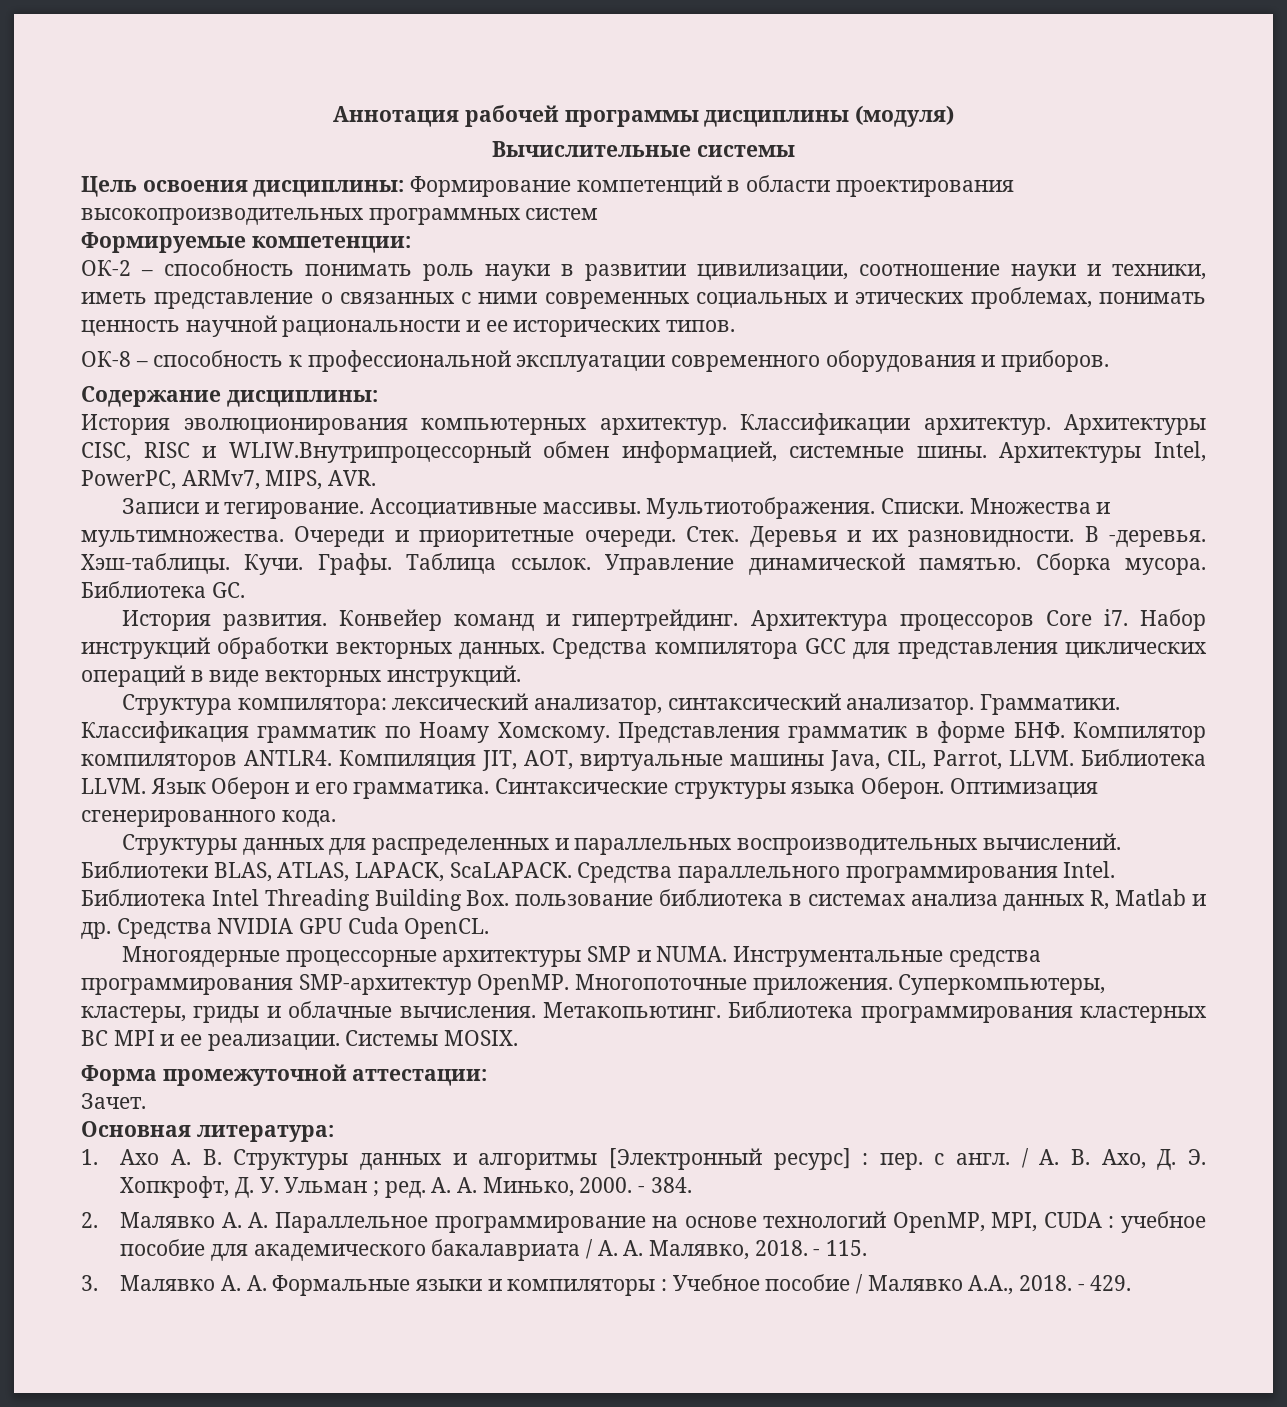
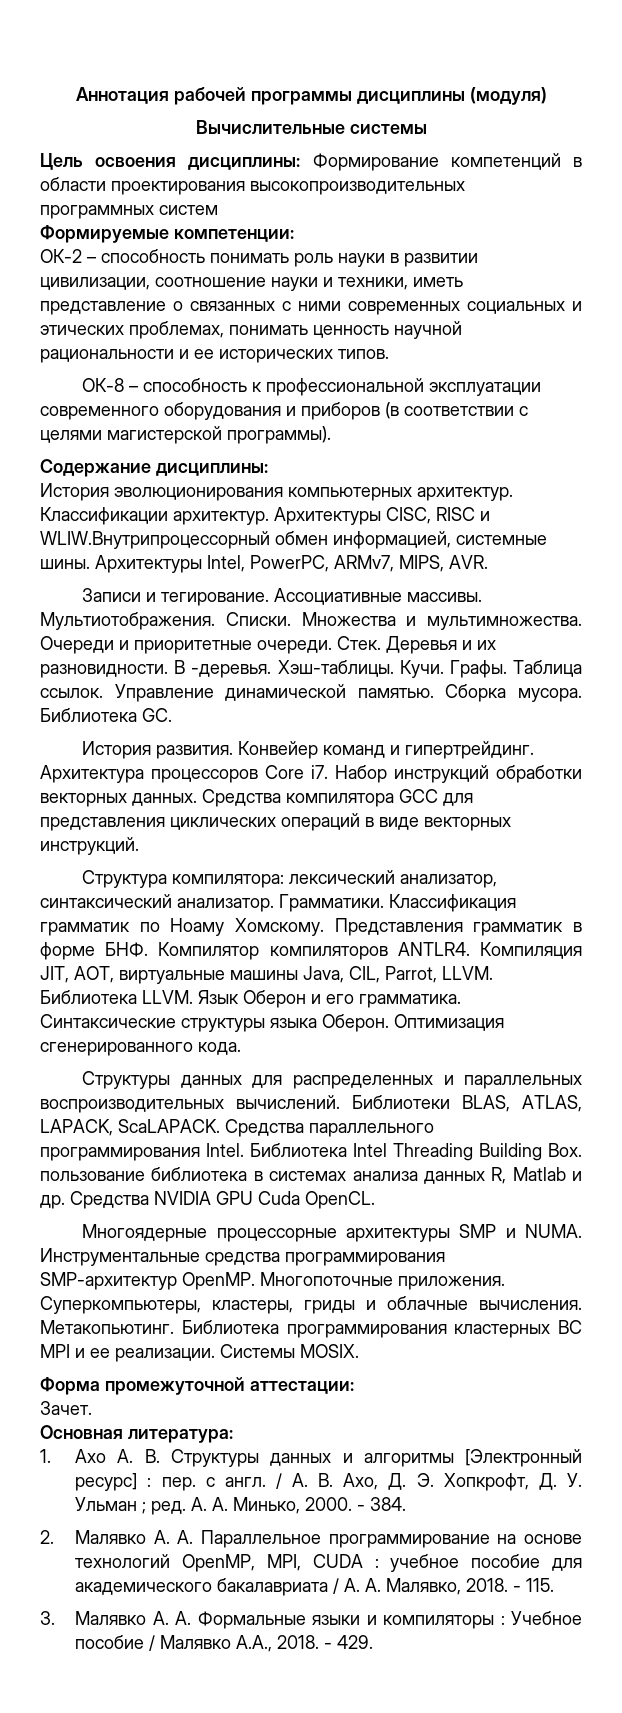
- ОК-8 – способность к профессиональной эксплуатации современного оборудования и приборов.
+ ОК-8 – способность к профессиональной эксплуатации современного оборудования и приборов (в соответствии с целями магистерской программы).

